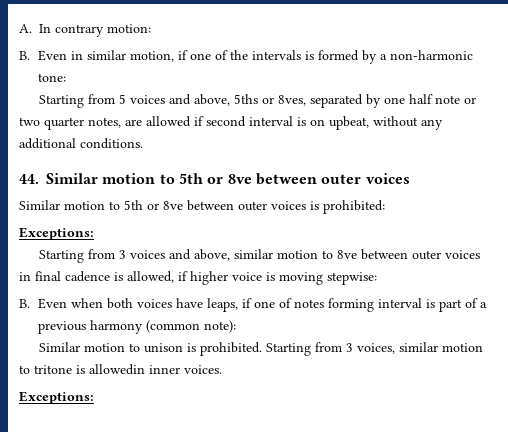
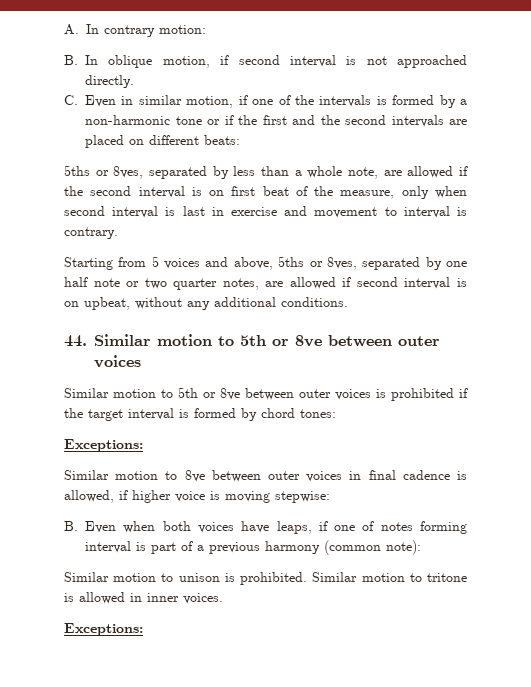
- B. Even in similar motion, if one of the intervals is formed by a non-harmonic tone:
+ B. In oblique motion, if second interval is not approached directly.
+ C. Even in similar motion, if one of the intervals is formed by a non-harmonic tone or if the first and the second intervals are placed on different beats:
+ 5ths or 8ves, separated by less than a whole note, are allowed if the second interval is on first beat of the measure, only when second interval is last in exercise and movement to interval is contrary.
- Similar motion to 5th or 8ve between outer voices is prohibited:
+ Similar motion to 5th or 8ve between outer voices is prohibited if the target interval is formed by chord tones:
  Exceptions:
- Starting from 3 voices and above, similar motion to 8ve between outer voices in final cadence is allowed, if higher voice is moving stepwise:
+ Similar motion to 8ve between outer voices in final cadence is allowed, if higher voice is moving stepwise:
- Starting from 3 voices, similar motion to tritone is allowedin inner voices.
+ Similar motion to tritone is allowed in inner voices.

